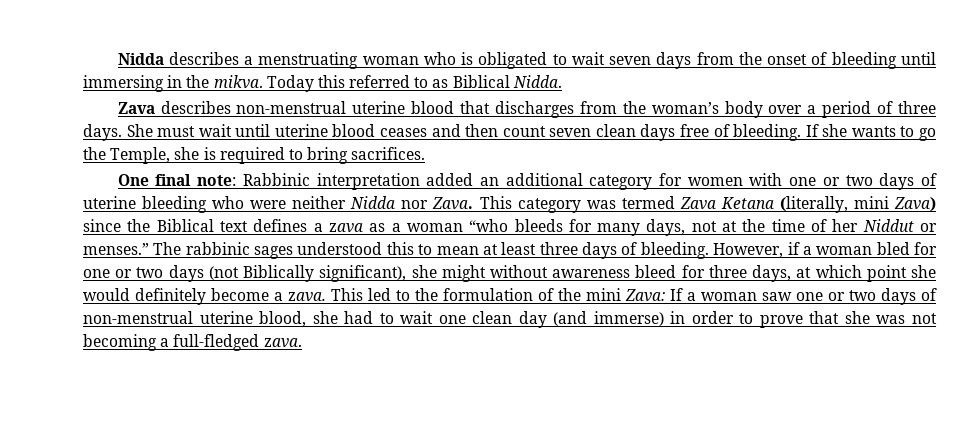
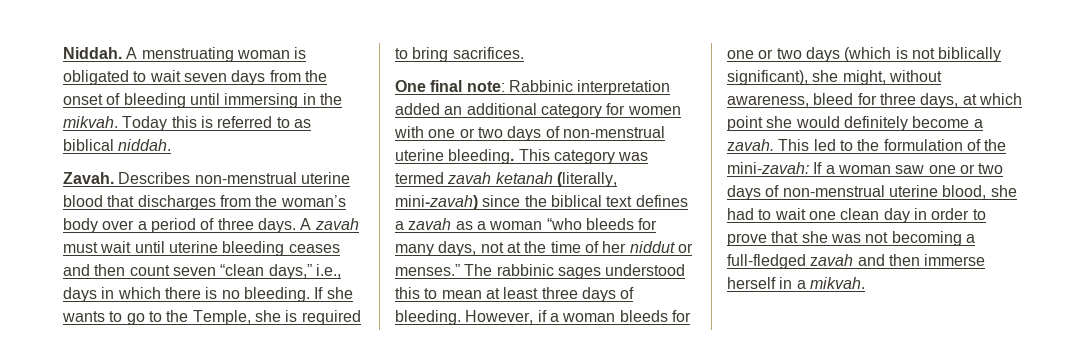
- Nidda describes a menstruating woman who is obligated to wait seven days from the onset of bleeding until immersing in the mikva.
+ Niddah. A menstruating woman is obligated to wait seven days from the onset of bleeding until immersing in the mikvah.
- Today this referred to as Biblical Nidda.
- Zava describes non-menstrual uterine blood that discharges from the woman’s body over a period of three days.
+ Today this is referred to as biblical niddah.
+ Zavah. Describes non-menstrual uterine blood that discharges from the woman’s body over a period of three days.
- She must wait until uterine blood ceases and then count seven clean days free of bleeding.
+ A zavah must wait until uterine bleeding ceases and then count seven “clean days,” i.e., days in which there is no bleeding.
- If she wants to go the Temple, she is required to bring sacrifices.
+ If she wants to go to the Temple, she is required to bring sacrifices.
- One final note: Rabbinic interpretation added an additional category for women with one or two days of uterine bleeding who were neither Nidda nor Zava. This category was termed Zava Ketana (literally, mini Zava) since the Biblical text defines a zava as a woman “who bleeds for many days, not at the time of her Niddut or menses.”
+ One final note: Rabbinic interpretation added an additional category for women with one or two days of non-menstrual uterine bleeding. This category was termed zavah ketanah (literally, mini-zavah) since the biblical text defines a zavah as a woman “who bleeds for many days, not at the time of her niddut or menses.”
- However, if a woman bled for one or two days (not Biblically significant), she might without awareness bleed for three days, at which point she would definitely become a zava.
+ However, if a woman bleeds for one or two days (which is not biblically significant), she might, without awareness, bleed for three days, at which point she would definitely become a zavah.
- This led to the formulation of the mini Zava: If a woman saw one or two days of non-menstrual uterine blood, she had to wait one clean day (and immerse) in order to prove that she was not becoming a full-fledged zava.
+ This led to the formulation of the mini-zavah: If a woman saw one or two days of non-menstrual uterine blood, she had to wait one clean day in order to prove that she was not becoming a full-fledged zavah and then immerse herself in a mikvah.

